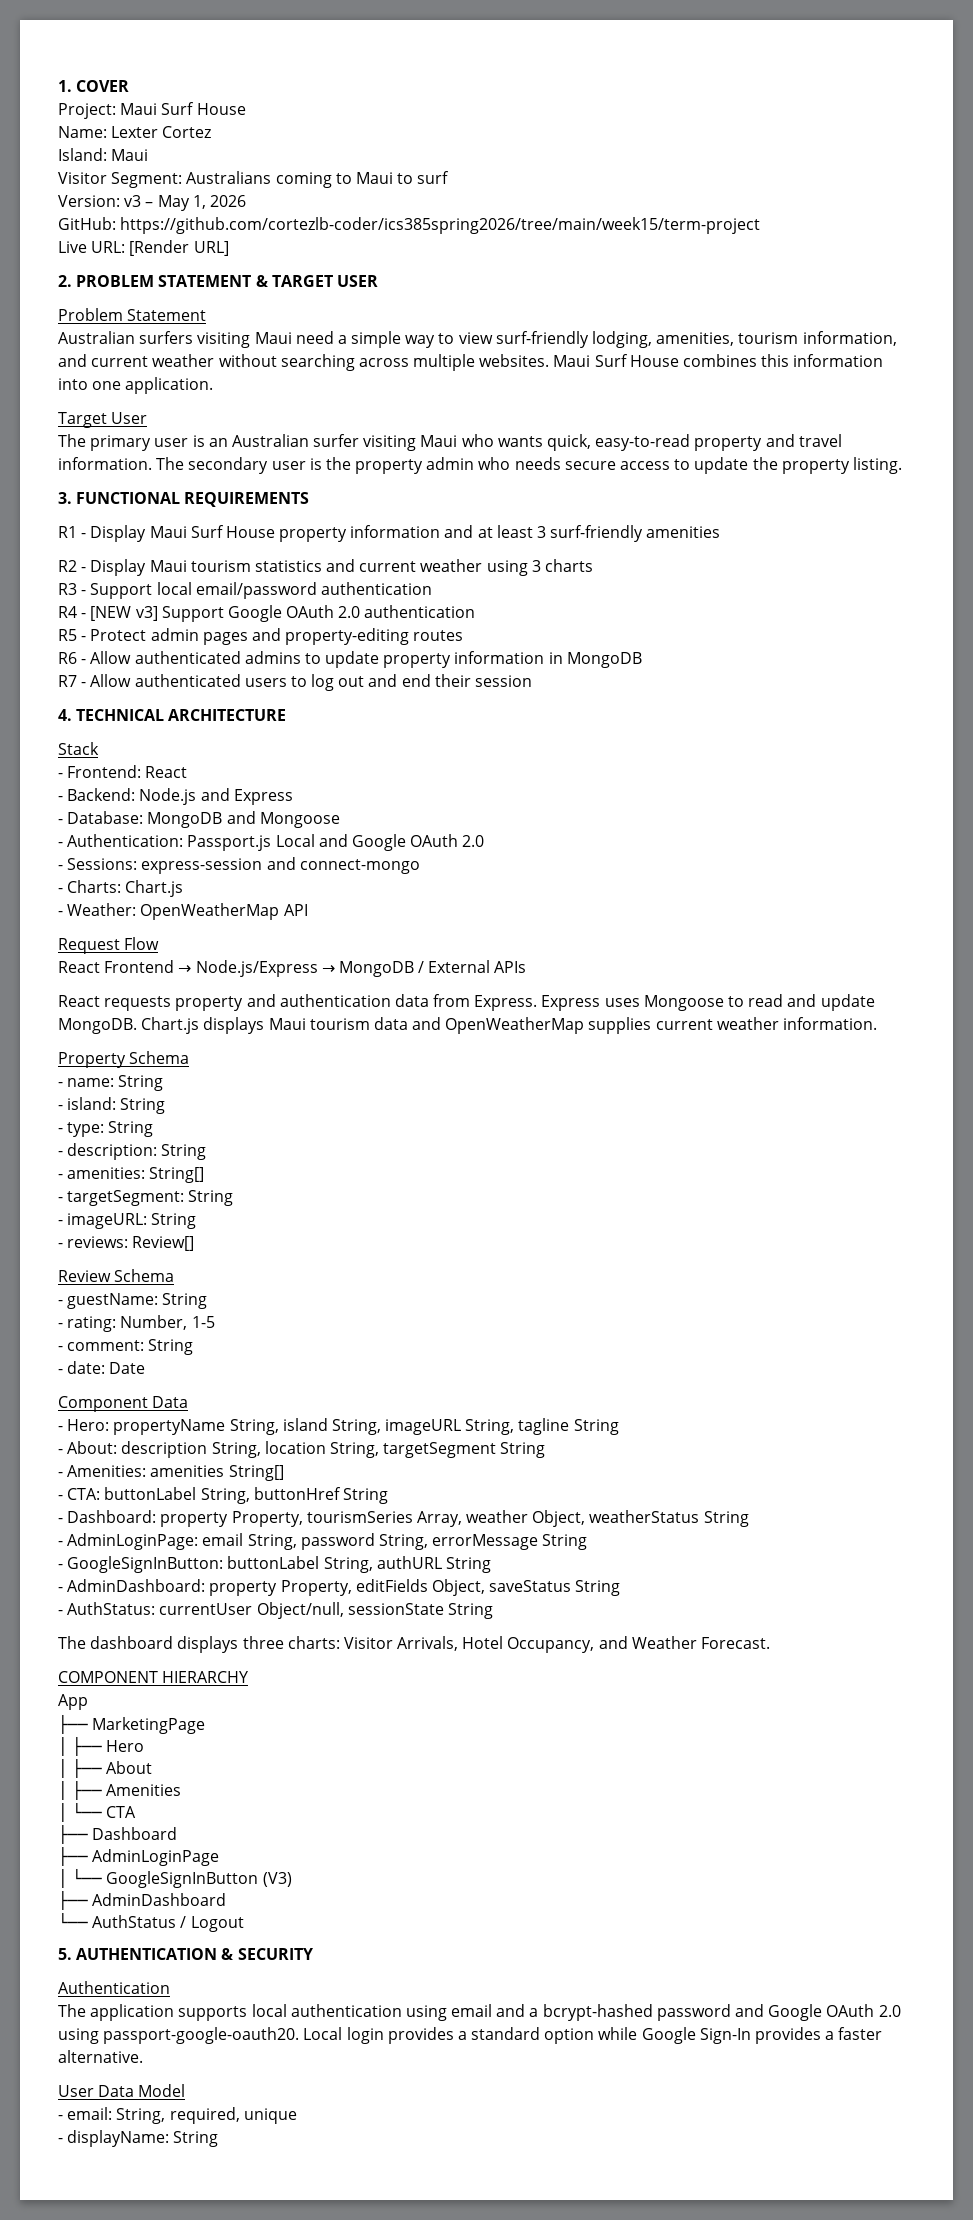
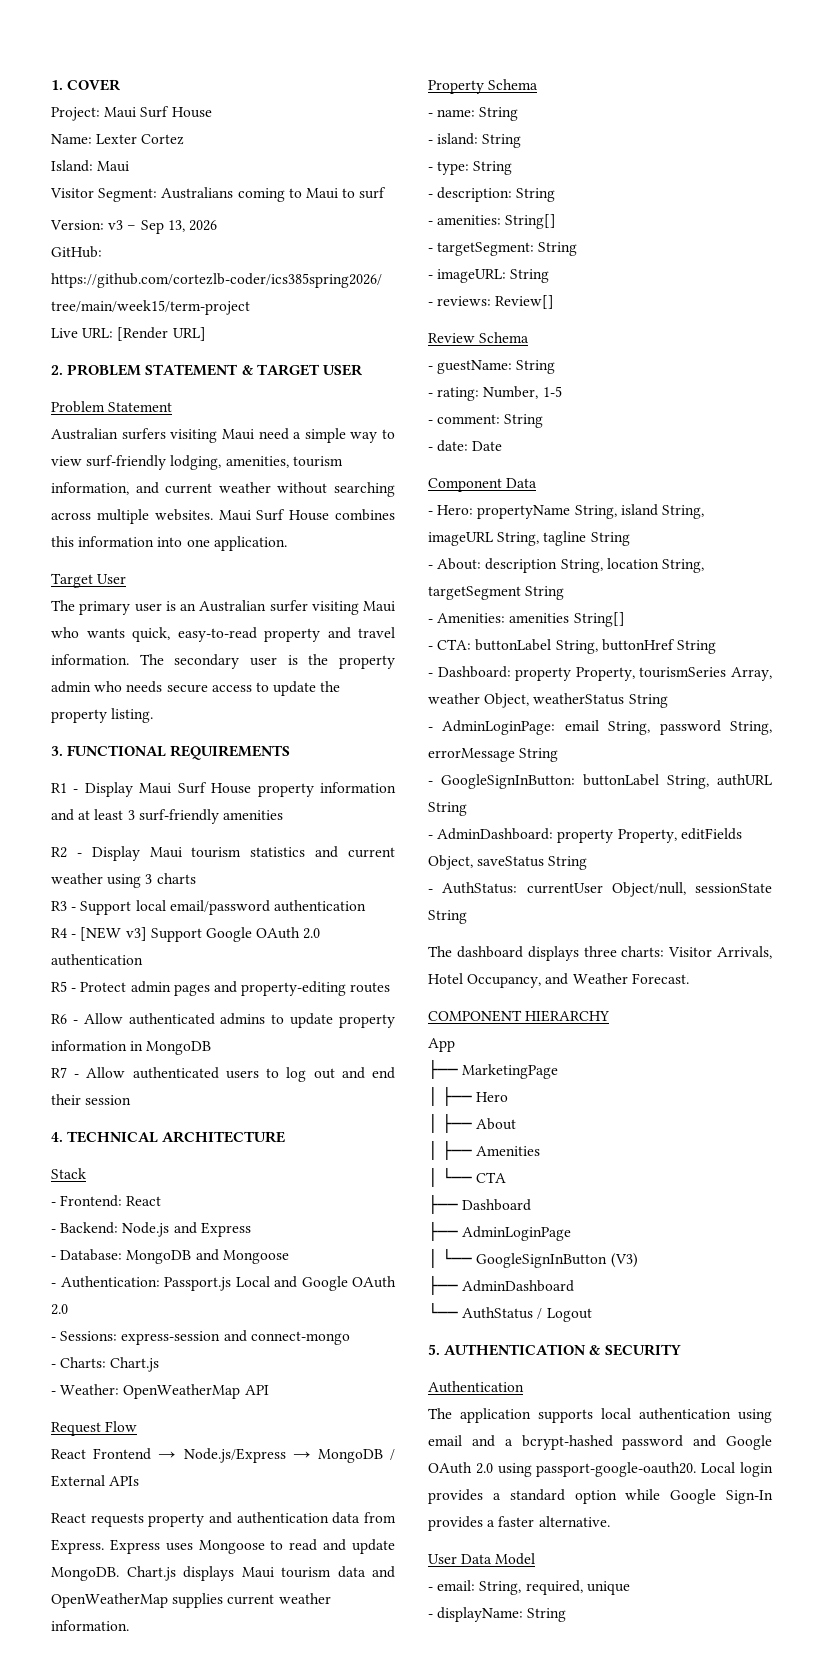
- Version: v3 – May 1, 2026
+ Version: v3 – Sep 13, 2026

